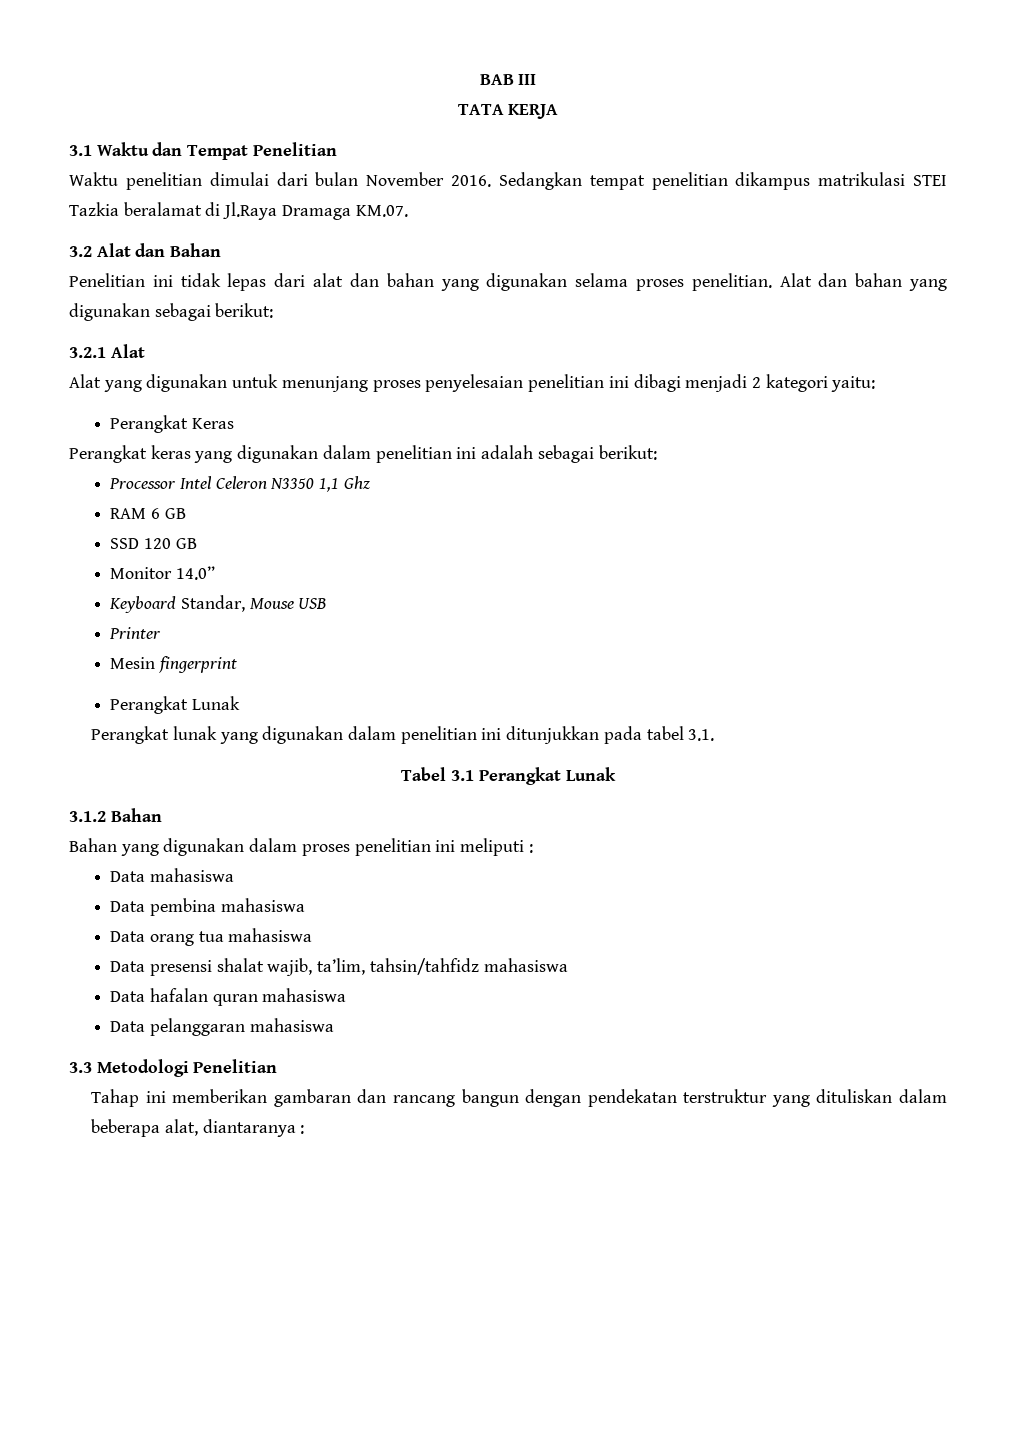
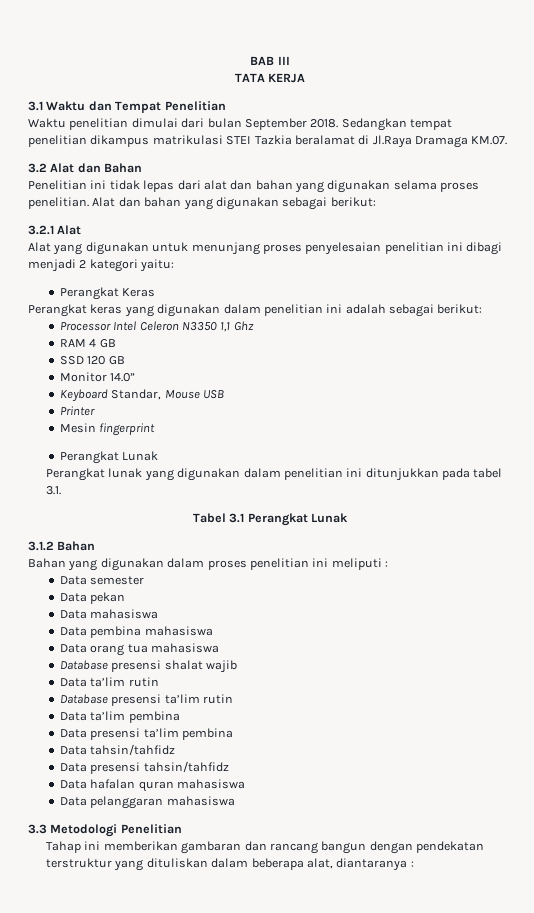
- Waktu penelitian dimulai dari bulan November 2016.
+ Waktu penelitian dimulai dari bulan September 2018.
- RAM 6 GB
+ RAM 4 GB
+ Data semester
+ Data pekan
- Data presensi shalat wajib, ta’lim, tahsin/tahfidz mahasiswa
+ Database presensi shalat wajib
+ Data ta’lim rutin
+ Database presensi ta’lim rutin
+ Data ta’lim pembina
+ Data presensi ta’lim pembina
+ Data tahsin/tahfidz
+ Data presensi tahsin/tahfidz

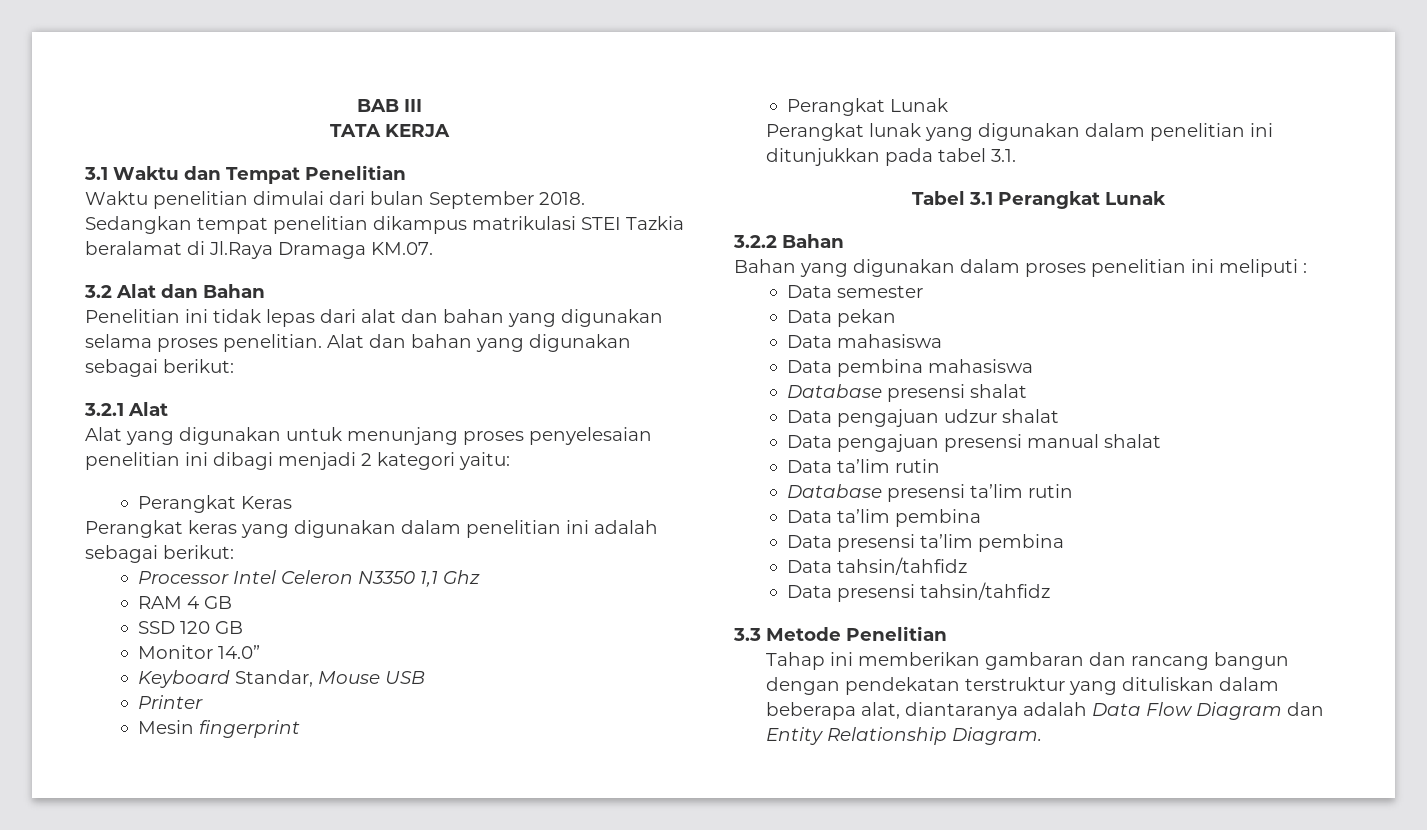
- 3.1.2 Bahan
+ 3.2.2 Bahan
- Data orang tua mahasiswa
- Database presensi shalat wajib
+ Database presensi shalat
+ Data pengajuan udzur shalat
+ Data pengajuan presensi manual shalat
- Data hafalan quran mahasiswa
- Data pelanggaran mahasiswa
- 3.3 Metodologi Penelitian
+ 3.3 Metode Penelitian
- Tahap ini memberikan gambaran dan rancang bangun dengan pendekatan terstruktur yang dituliskan dalam beberapa alat, diantaranya :
+ Tahap ini memberikan gambaran dan rancang bangun dengan pendekatan terstruktur yang dituliskan dalam beberapa alat, diantaranya adalah Data Flow Diagram dan Entity Relationship Diagram.

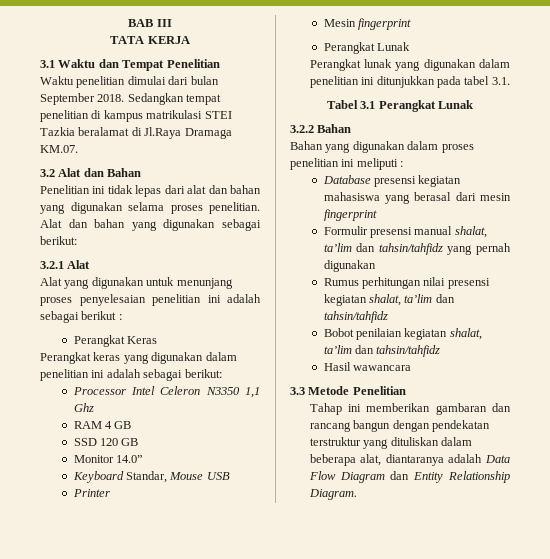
- Sedangkan tempat penelitian dikampus matrikulasi STEI Tazkia beralamat di Jl.Raya Dramaga KM.07.
+ Sedangkan tempat penelitian di kampus matrikulasi STEI Tazkia beralamat di Jl.Raya Dramaga KM.07.
- Alat yang digunakan untuk menunjang proses penyelesaian penelitian ini dibagi menjadi 2 kategori yaitu:
+ Alat yang digunakan untuk menunjang proses penyelesaian penelitian ini adalah sebagai berikut :
- Data semester
- Data pekan
- Data mahasiswa
- Data pembina mahasiswa
- Database presensi shalat
- Data pengajuan udzur shalat
- Data pengajuan presensi manual shalat
- Data ta’lim rutin
- Database presensi ta’lim rutin
- Data ta’lim pembina
- Data presensi ta’lim pembina
- Data tahsin/tahfidz
- Data presensi tahsin/tahfidz
+ Database presensi kegiatan mahasiswa yang berasal dari mesin fingerprint
+ Formulir presensi manual shalat, ta’lim dan tahsin/tahfidz yang pernah digunakan
+ Rumus perhitungan nilai presensi kegiatan shalat, ta’lim dan tahsin/tahfidz
+ Bobot penilaian kegiatan shalat, ta’lim dan tahsin/tahfidz
+ Hasil wawancara

